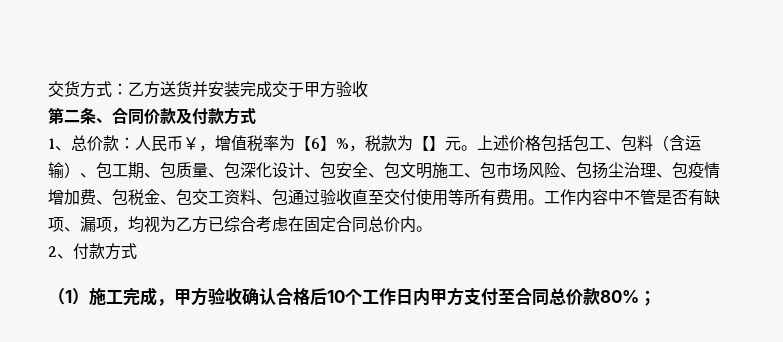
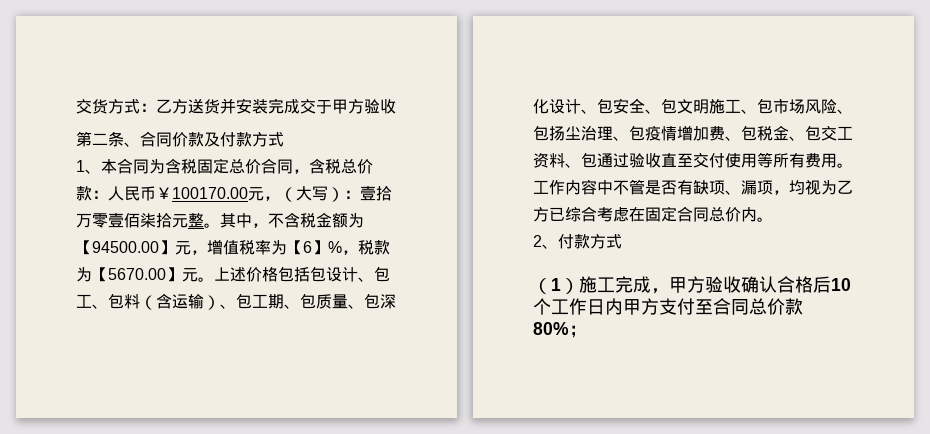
- 1、总价款：人民币￥，增值税率为【6】%，税款为【】元。
+ 1、本合同为含税固定总价合同，含税总价款：人民币￥100170.00元，（大写）：壹拾万零壹佰柒拾元整。其中，不含税金额为【94500.00】元，增值税率为【6】%，税款为【5670.00】元。
- 上述价格包括包工、包料（含运输）、包工期、包质量、包深化设计、包安全、包文明施工、包市场风险、包扬尘治理、包疫情增加费、包税金、包交工资料、包通过验收直至交付使用等所有费用。
+ 上述价格包括包设计、包工、包料（含运输）、包工期、包质量、包深化设计、包安全、包文明施工、包市场风险、包扬尘治理、包疫情增加费、包税金、包交工资料、包通过验收直至交付使用等所有费用。

